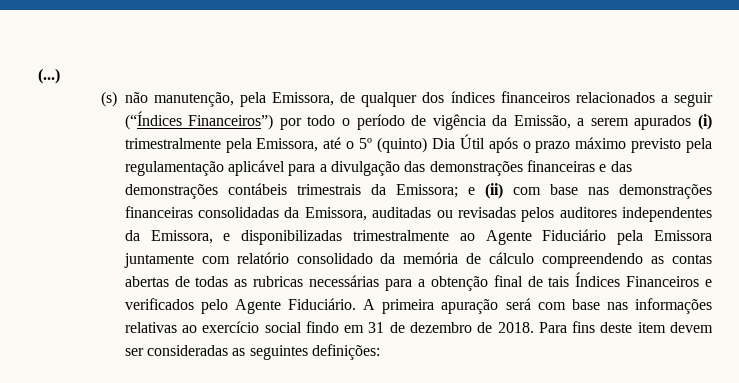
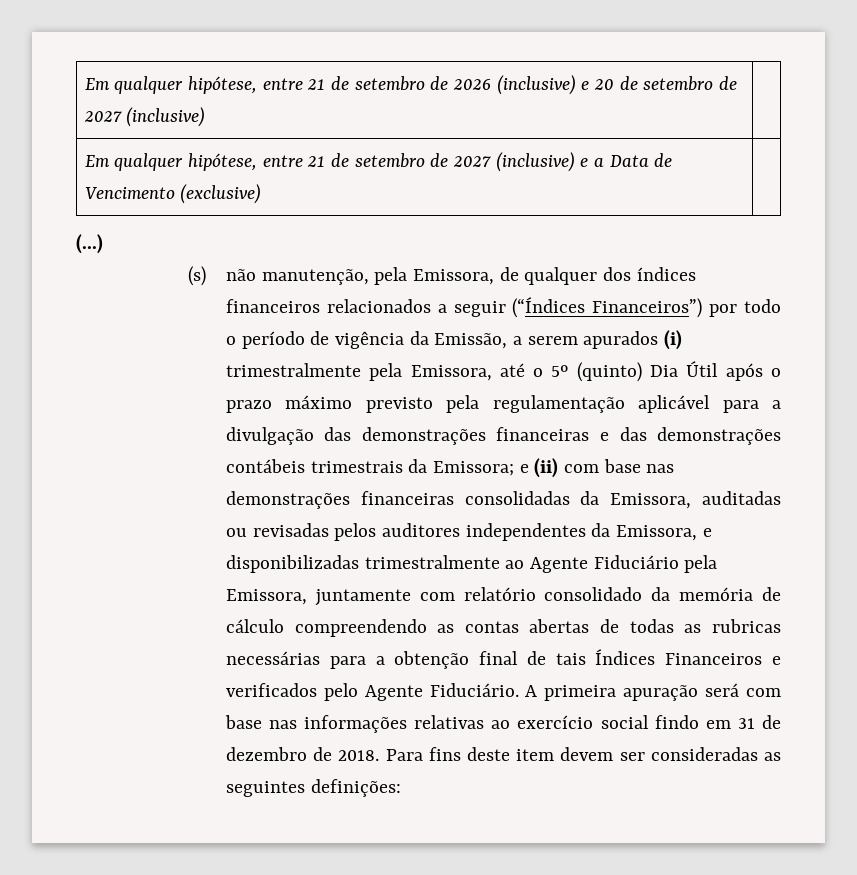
+ Em qualquer hipótese, entre 21 de setembro de 2026 (inclusive) e 20 de setembro de 2027 (inclusive) |
+ Em qualquer hipótese, entre 21 de setembro de 2027 (inclusive) e a Data de Vencimento (exclusive) |
- e (ii) com base nas demonstrações financeiras consolidadas da Emissora, auditadas ou revisadas pelos auditores independentes da Emissora, e disponibilizadas trimestralmente ao Agente Fiduciário pela Emissora juntamente com relatório consolidado da memória de cálculo compreendendo as contas abertas de todas as rubricas necessárias para a obtenção final de tais Índices Financeiros e verificados pelo Agente Fiduciário.
+ e (ii) com base nas demonstrações financeiras consolidadas da Emissora, auditadas ou revisadas pelos auditores independentes da Emissora, e disponibilizadas trimestralmente ao Agente Fiduciário pela Emissora, juntamente com relatório consolidado da memória de cálculo compreendendo as contas abertas de todas as rubricas necessárias para a obtenção final de tais Índices Financeiros e verificados pelo Agente Fiduciário.

